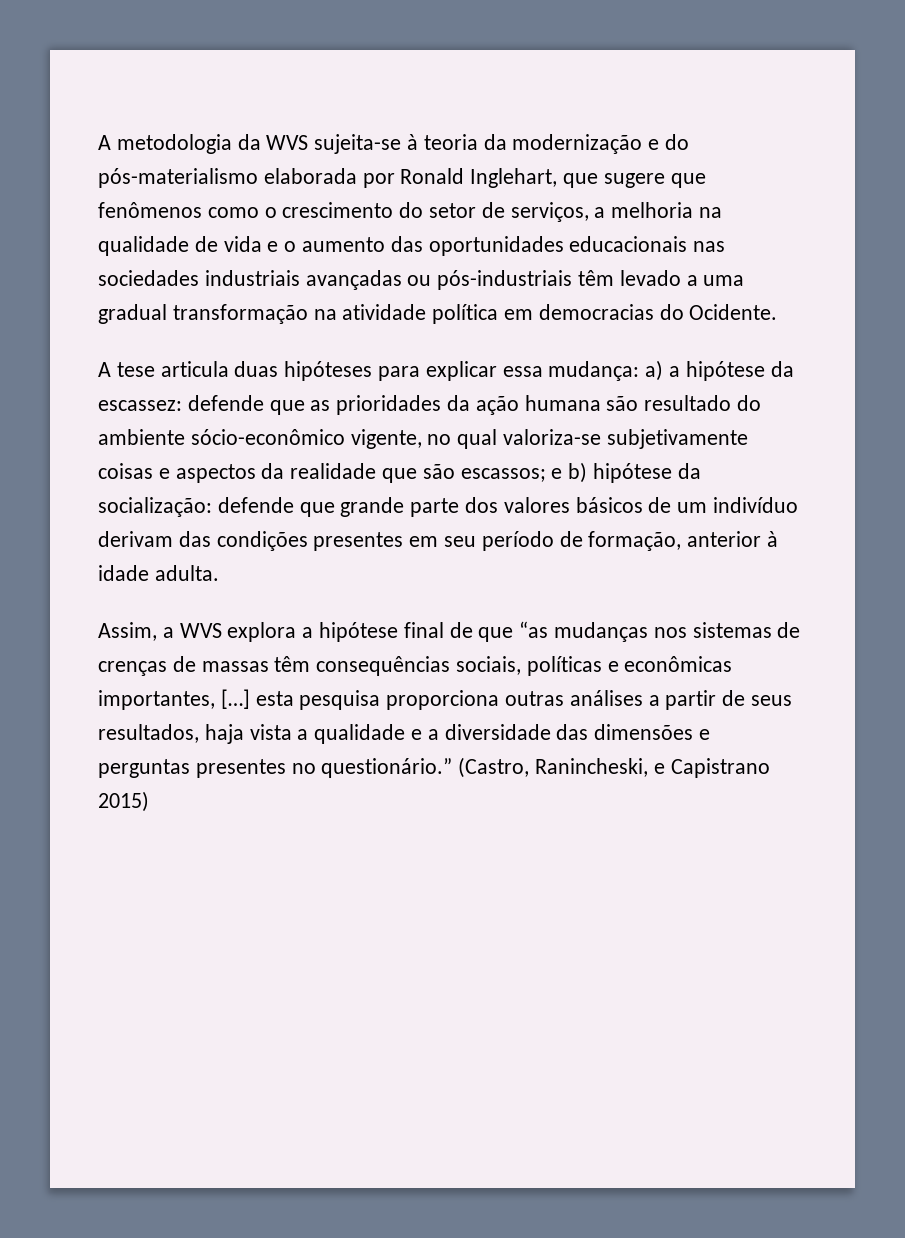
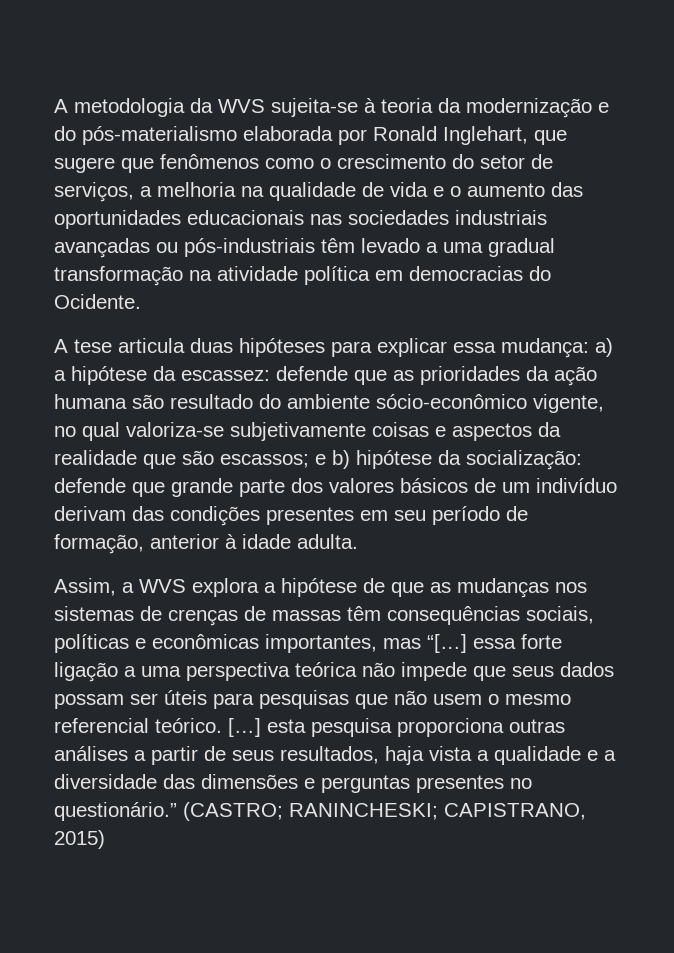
- Assim, a WVS explora a hipótese final de que “as mudanças nos sistemas de crenças de massas têm consequências sociais, políticas e econômicas importantes, […] esta pesquisa proporciona outras análises a partir de seus resultados, haja vista a qualidade e a diversidade das dimensões e perguntas presentes no questionário.”
+ Assim, a WVS explora a hipótese de que as mudanças nos sistemas de crenças de massas têm consequências sociais, políticas e econômicas importantes, mas “[…] essa forte ligação a uma perspectiva teórica não impede que seus dados possam ser úteis para pesquisas que não usem o mesmo referencial teórico. […] esta pesquisa proporciona outras análises a partir de seus resultados, haja vista a qualidade e a diversidade das dimensões e perguntas presentes no questionário.”
- (Castro, Ranincheski, e Capistrano 2015)
+ (CASTRO; RANINCHESKI; CAPISTRANO, 2015)

